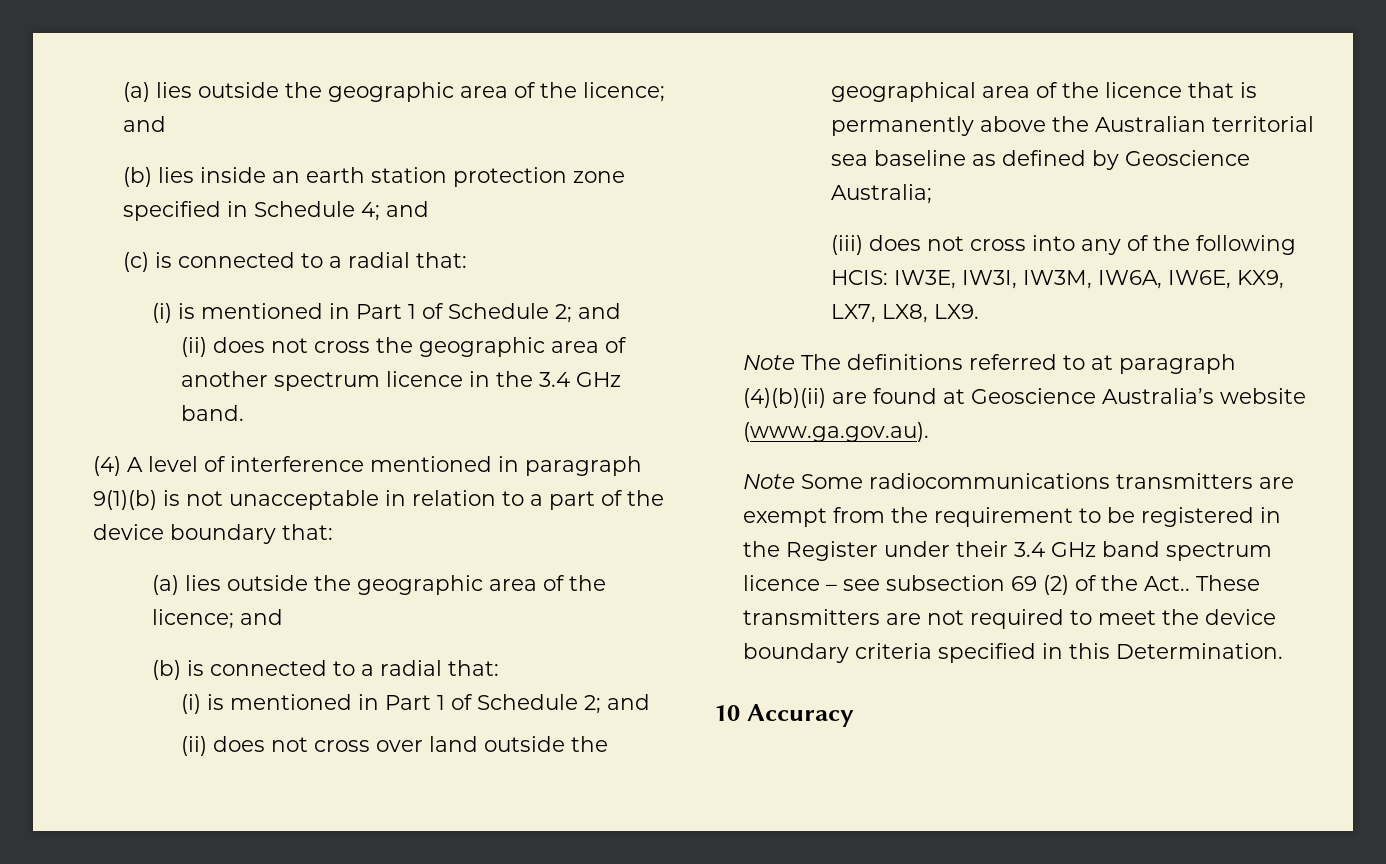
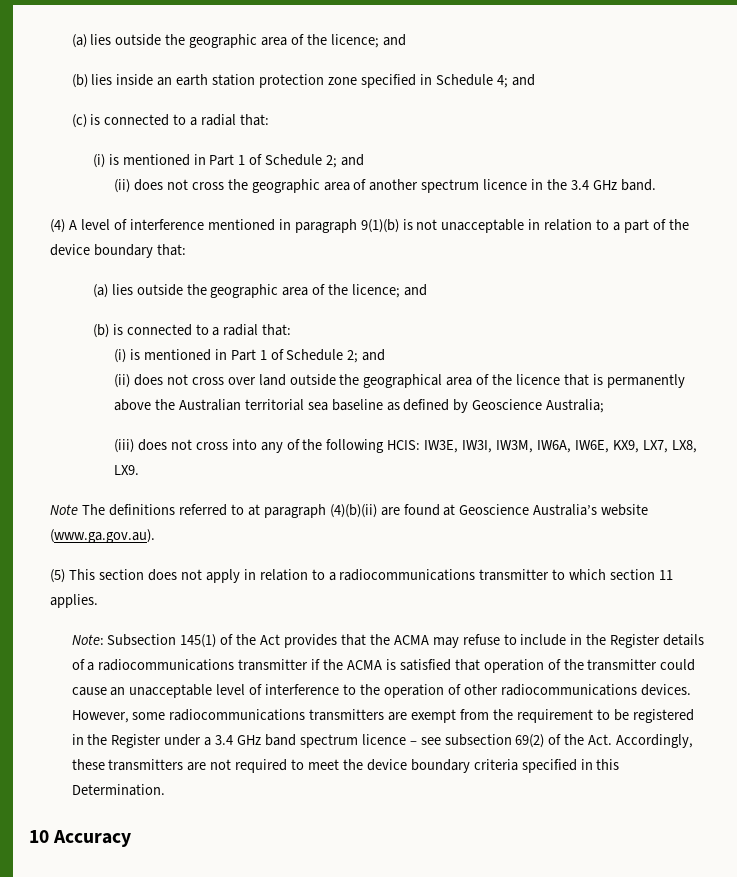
- Note Some radiocommunications transmitters are exempt from the requirement to be registered in the Register under their 3.4 GHz band spectrum licence – see subsection 69 (2) of the Act.. These transmitters are not required to meet the device boundary criteria specified in this Determination.
+ (5) This section does not apply in relation to a radiocommunications transmitter to which section 11 applies.
+ Note: Subsection 145(1) of the Act provides that the ACMA may refuse to include in the Register details of a radiocommunications transmitter if the ACMA is satisfied that operation of the transmitter could cause an unacceptable level of interference to the operation of other radiocommunications devices. However, some radiocommunications transmitters are exempt from the requirement to be registered in the Register under a 3.4 GHz band spectrum licence – see subsection 69(2) of the Act. Accordingly, these transmitters are not required to meet the device boundary criteria specified in this Determination.

